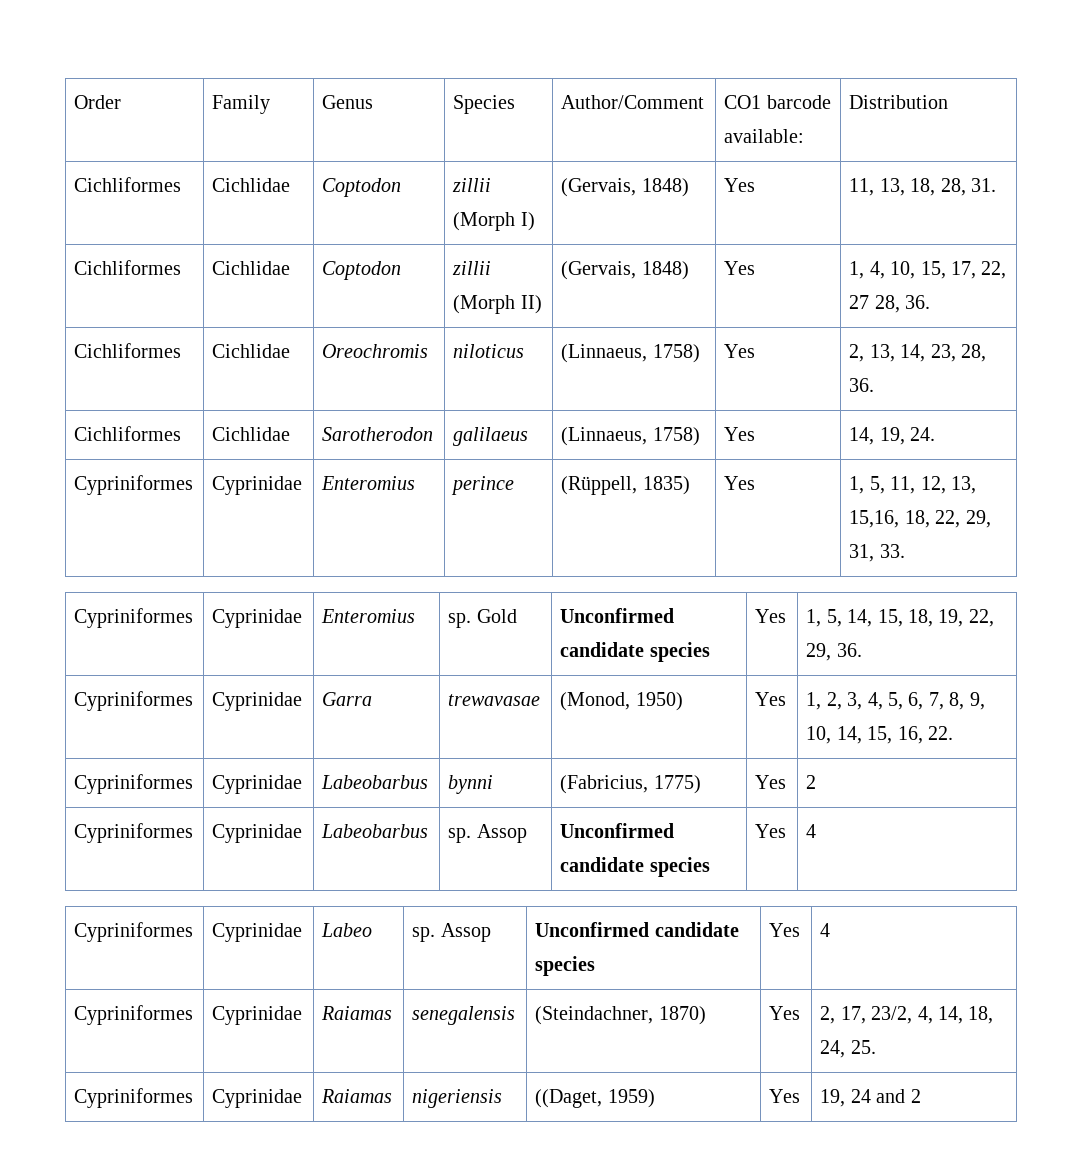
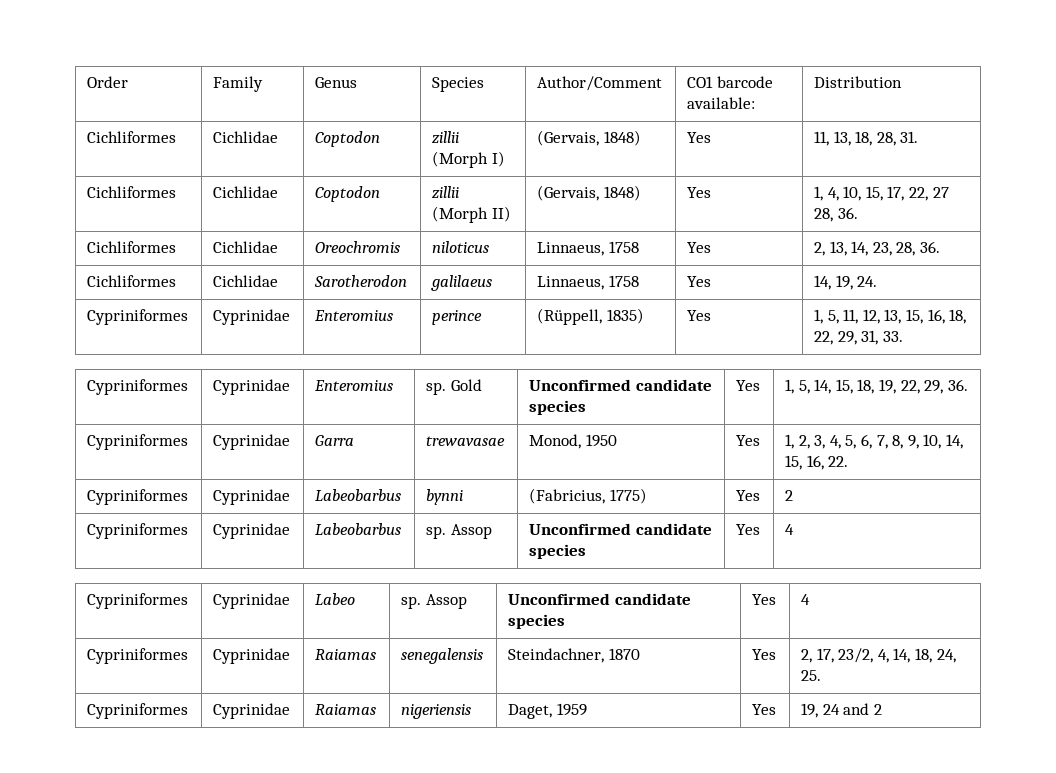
- Cichliformes | Cichlidae | Oreochromis | niloticus | (Linnaeus, 1758) | Yes | 2, 13, 14, 23, 28, 36.
+ Cichliformes | Cichlidae | Oreochromis | niloticus | Linnaeus, 1758 | Yes | 2, 13, 14, 23, 28, 36.
- Cichliformes | Cichlidae | Sarotherodon | galilaeus | (Linnaeus, 1758) | Yes | 14, 19, 24.
+ Cichliformes | Cichlidae | Sarotherodon | galilaeus | Linnaeus, 1758 | Yes | 14, 19, 24.
- Cypriniformes | Cyprinidae | Enteromius | perince | (Rüppell, 1835) | Yes | 1, 5, 11, 12, 13, 15,16, 18, 22, 29, 31, 33.
+ Cypriniformes | Cyprinidae | Enteromius | perince | (Rüppell, 1835) | Yes | 1, 5, 11, 12, 13, 15, 16, 18, 22, 29, 31, 33.
- Cypriniformes | Cyprinidae | Garra | trewavasae | (Monod, 1950) | Yes | 1, 2, 3, 4, 5, 6, 7, 8, 9, 10, 14, 15, 16, 22.
+ Cypriniformes | Cyprinidae | Garra | trewavasae | Monod, 1950 | Yes | 1, 2, 3, 4, 5, 6, 7, 8, 9, 10, 14, 15, 16, 22.
- Cypriniformes | Cyprinidae | Raiamas | senegalensis | (Steindachner, 1870) | Yes | 2, 17, 23/2, 4, 14, 18, 24, 25.
+ Cypriniformes | Cyprinidae | Raiamas | senegalensis | Steindachner, 1870 | Yes | 2, 17, 23/2, 4, 14, 18, 24, 25.
- Cypriniformes | Cyprinidae | Raiamas | nigeriensis | ((Daget, 1959) | Yes | 19, 24 and 2
+ Cypriniformes | Cyprinidae | Raiamas | nigeriensis | Daget, 1959 | Yes | 19, 24 and 2

